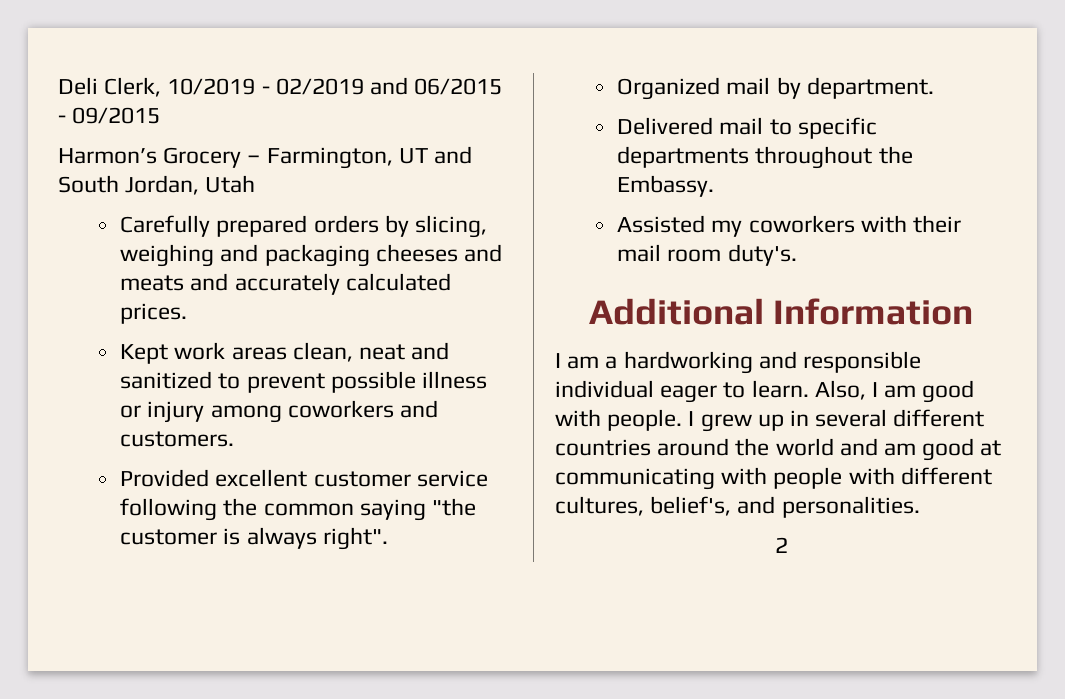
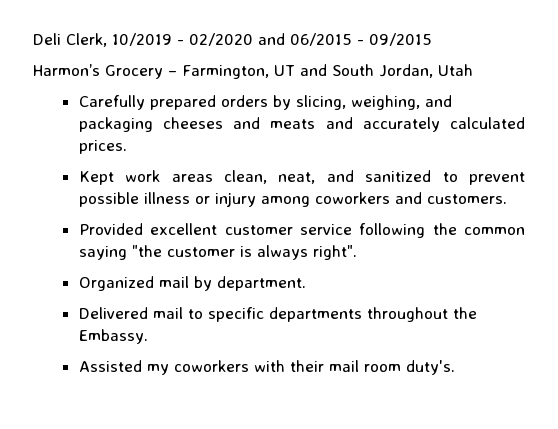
- Deli Clerk, 10/2019 - 02/2019 and 06/2015 - 09/2015
+ Deli Clerk, 10/2019 - 02/2020 and 06/2015 - 09/2015
- Carefully prepared orders by slicing, weighing and packaging cheeses and meats and accurately calculated prices.
+ Carefully prepared orders by slicing, weighing, and packaging cheeses and meats and accurately calculated prices.
- Kept work areas clean, neat and sanitized to prevent possible illness or injury among coworkers and customers.
+ Kept work areas clean, neat, and sanitized to prevent possible illness or injury among coworkers and customers.
- Additional Information
- I am a hardworking and responsible individual eager to learn. Also, I am good with people. I grew up in several different countries around the world and am good at communicating with people with different cultures, belief's, and personalities.
- 2

